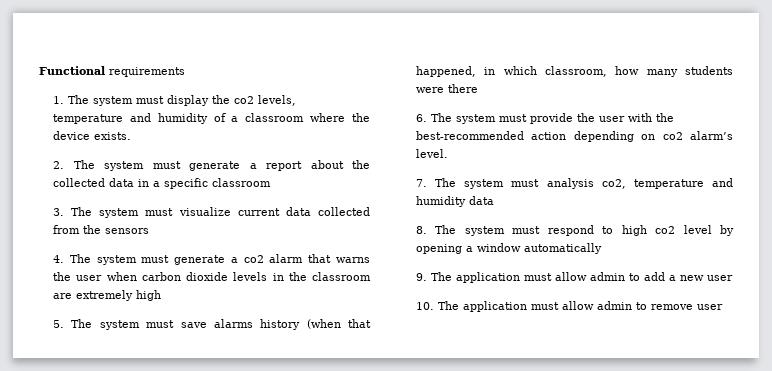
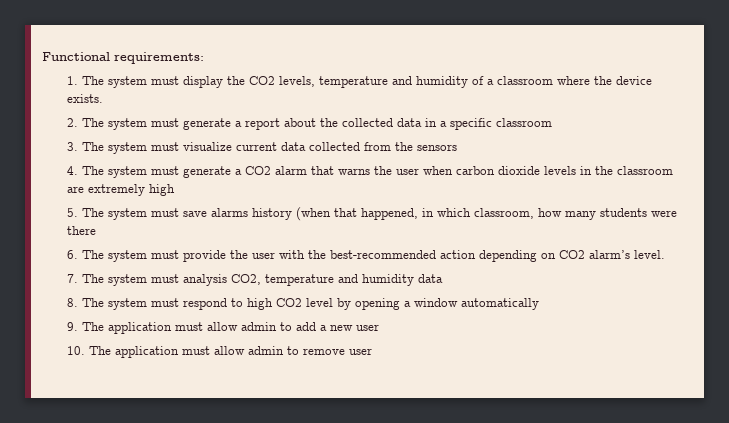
- Functional requirements
+ Functional requirements:
- 1. The system must display the co2 levels, temperature and humidity of a classroom where the device exists.
+ 1. The system must display the CO2 levels, temperature and humidity of a classroom where the device exists.
- 4. The system must generate a co2 alarm that warns the user when carbon dioxide levels in the classroom are extremely high
+ 4. The system must generate a CO2 alarm that warns the user when carbon dioxide levels in the classroom are extremely high
- 6. The system must provide the user with the best-recommended action depending on co2 alarm’s level.
+ 6. The system must provide the user with the best-recommended action depending on CO2 alarm’s level.
- 7. The system must analysis co2, temperature and humidity data
+ 7. The system must analysis CO2, temperature and humidity data
- 8. The system must respond to high co2 level by opening a window automatically
+ 8. The system must respond to high CO2 level by opening a window automatically

